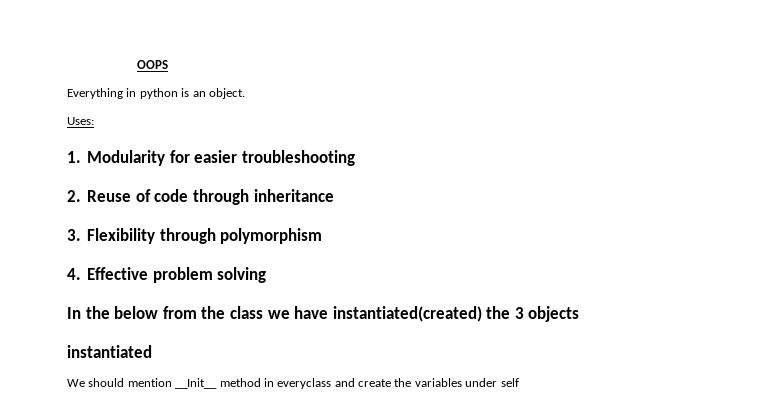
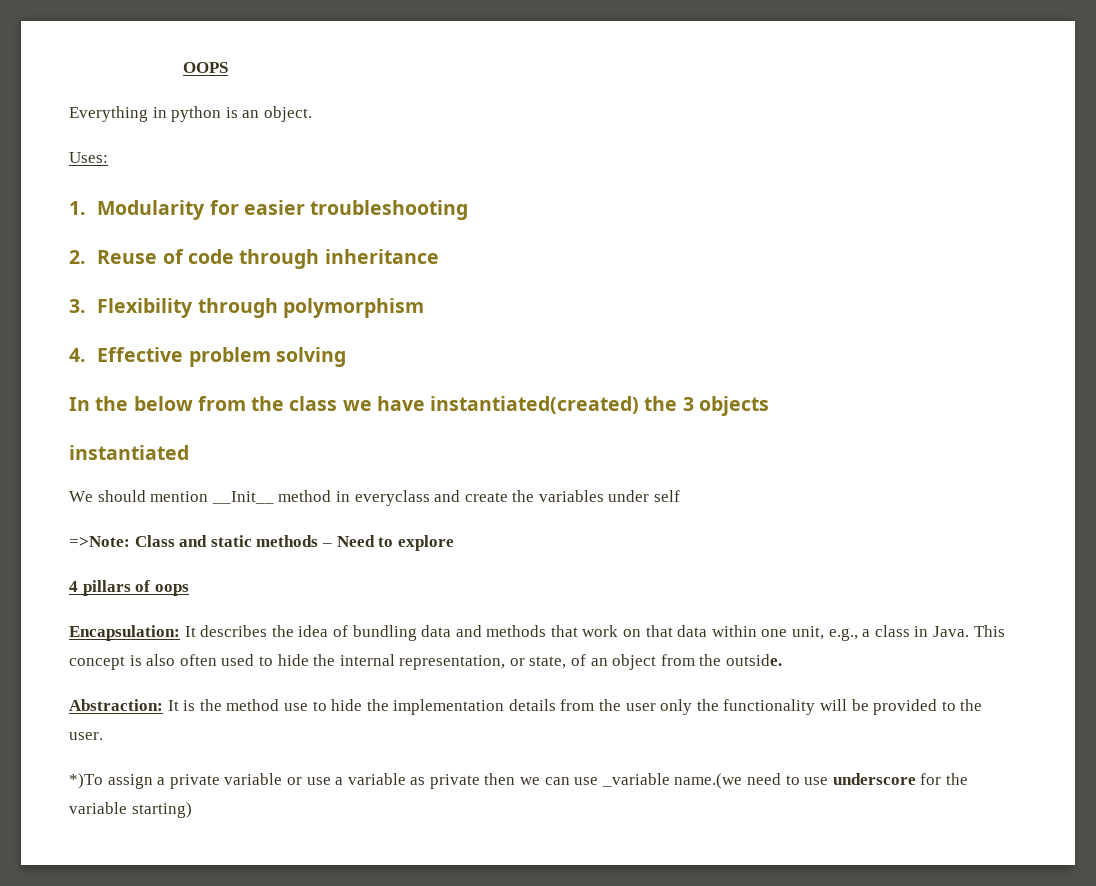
+ =>Note: Class and static methods – Need to explore
+ 4 pillars of oops
+ Encapsulation: It describes the idea of bundling data and methods that work on that data within one unit, e.g., a class in Java. This concept is also often used to hide the internal representation, or state, of an object from the outside.
+ Abstraction: It is the method use to hide the implementation details from the user only the functionality will be provided to the user.
+ *)To assign a private variable or use a variable as private then we can use _variable name.(we need to use underscore for the variable starting)

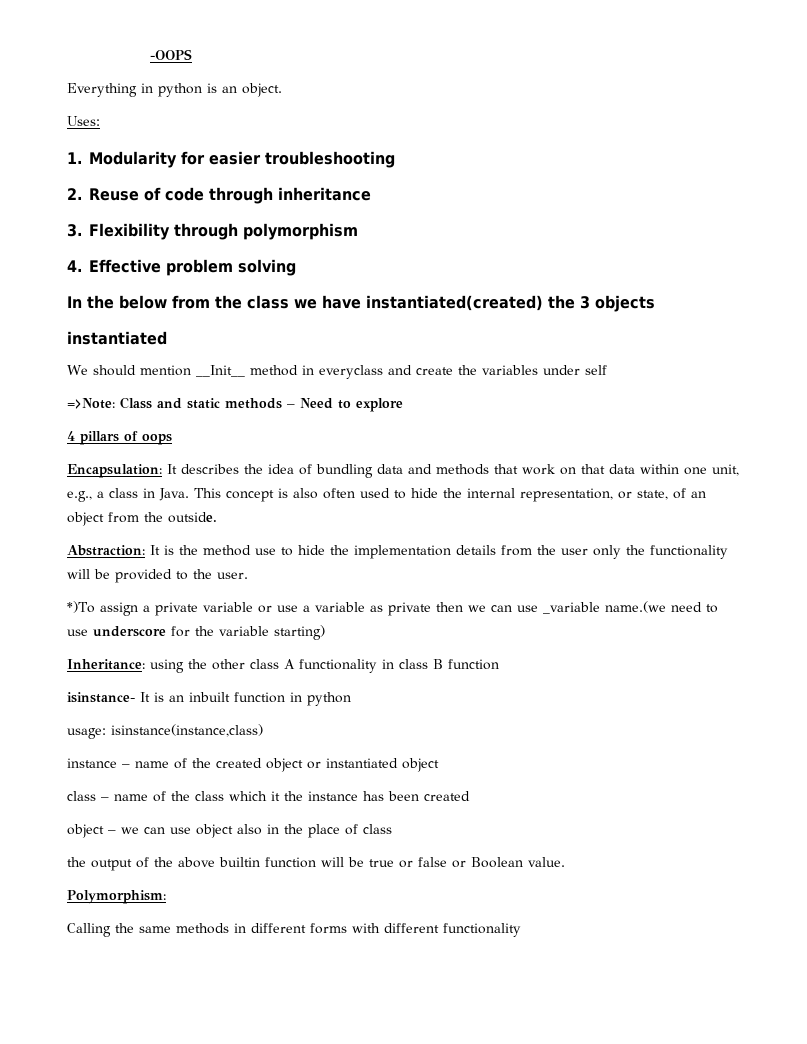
- OOPS
+ -OOPS
+ Inheritance: using the other class A functionality in class B function
+ isinstance- It is an inbuilt function in python
+ usage: isinstance(instance,class)
+ instance – name of the created object or instantiated object
+ class – name of the class which it the instance has been created
+ object – we can use object also in the place of class
+ the output of the above builtin function will be true or false or Boolean value.
+ Polymorphism:
+ Calling the same methods in different forms with different functionality

